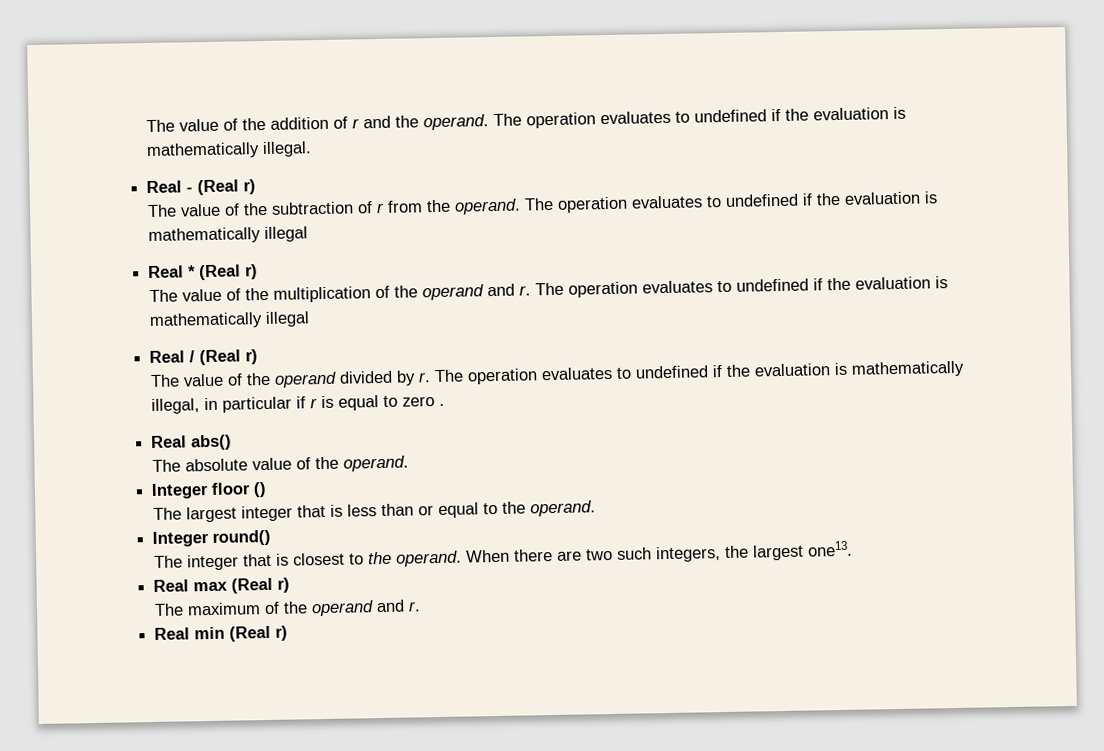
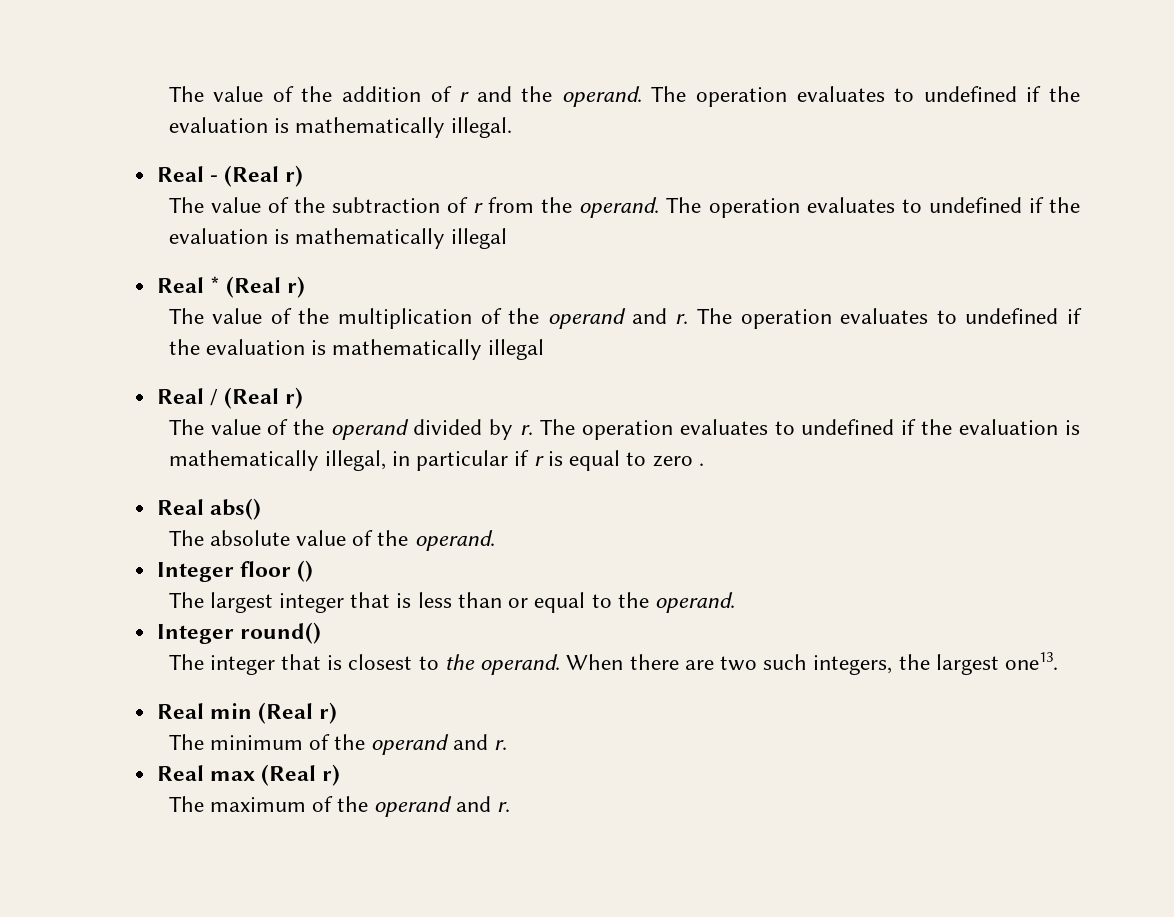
+ Real min (Real r)
+ The minimum of the operand and r.
- Real min (Real r)

